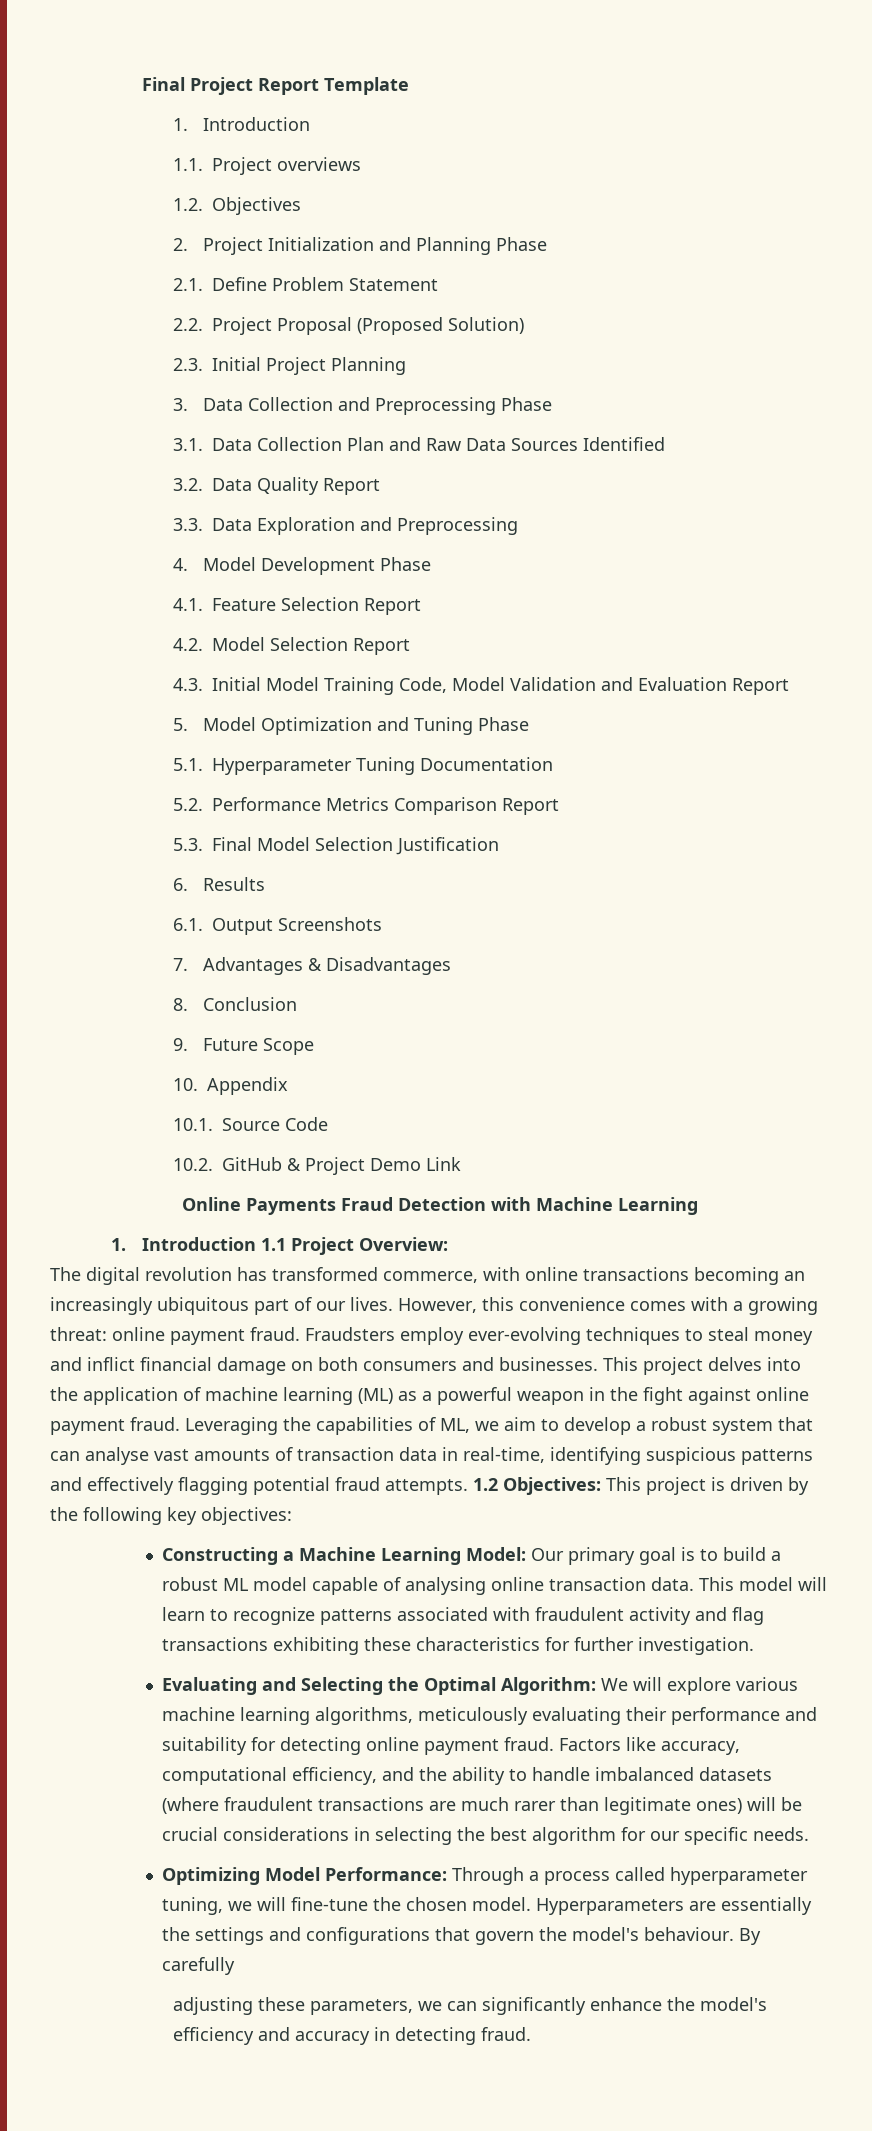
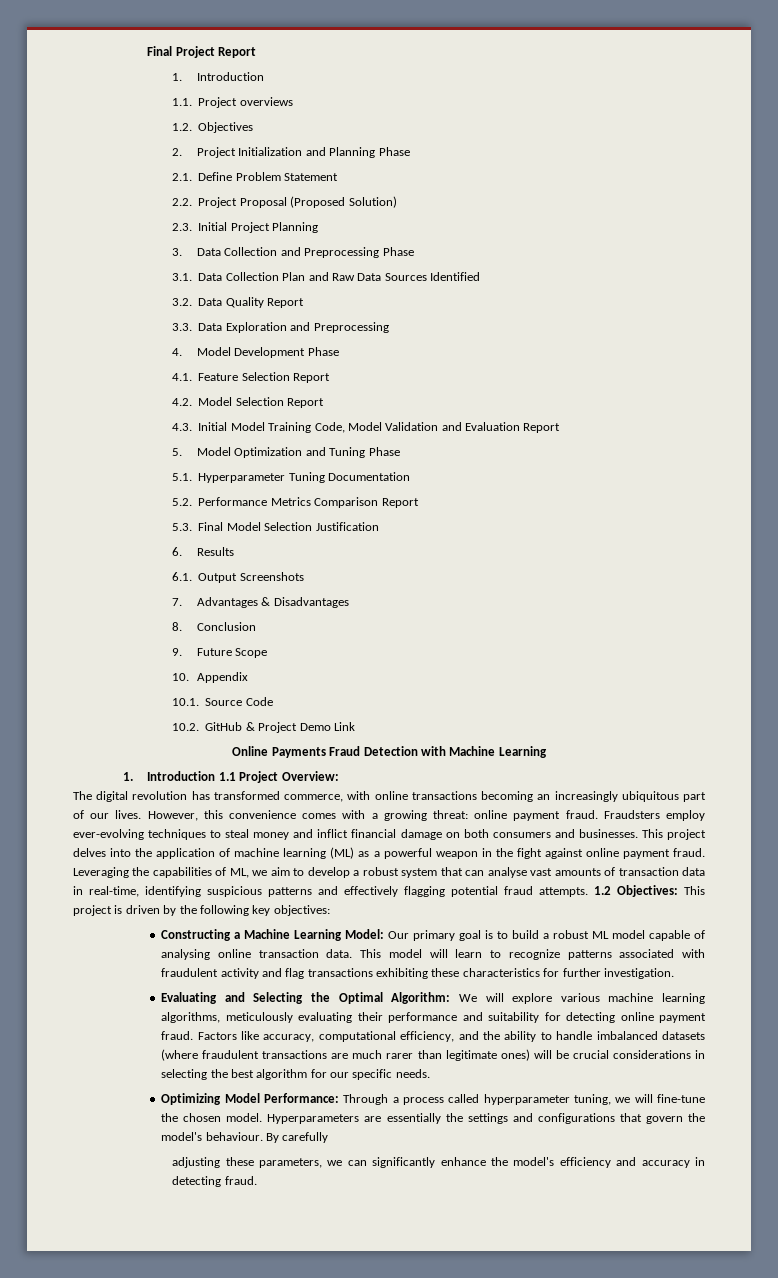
- Final Project Report Template
+ Final Project Report

